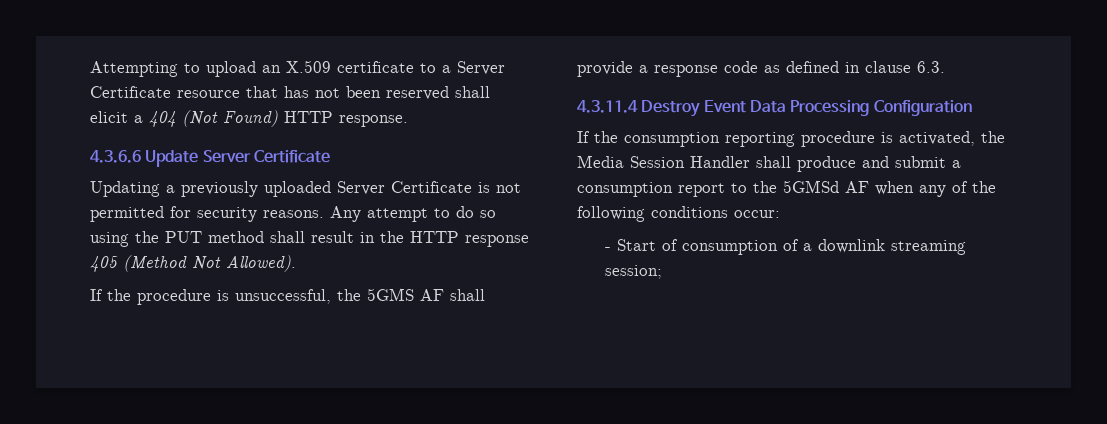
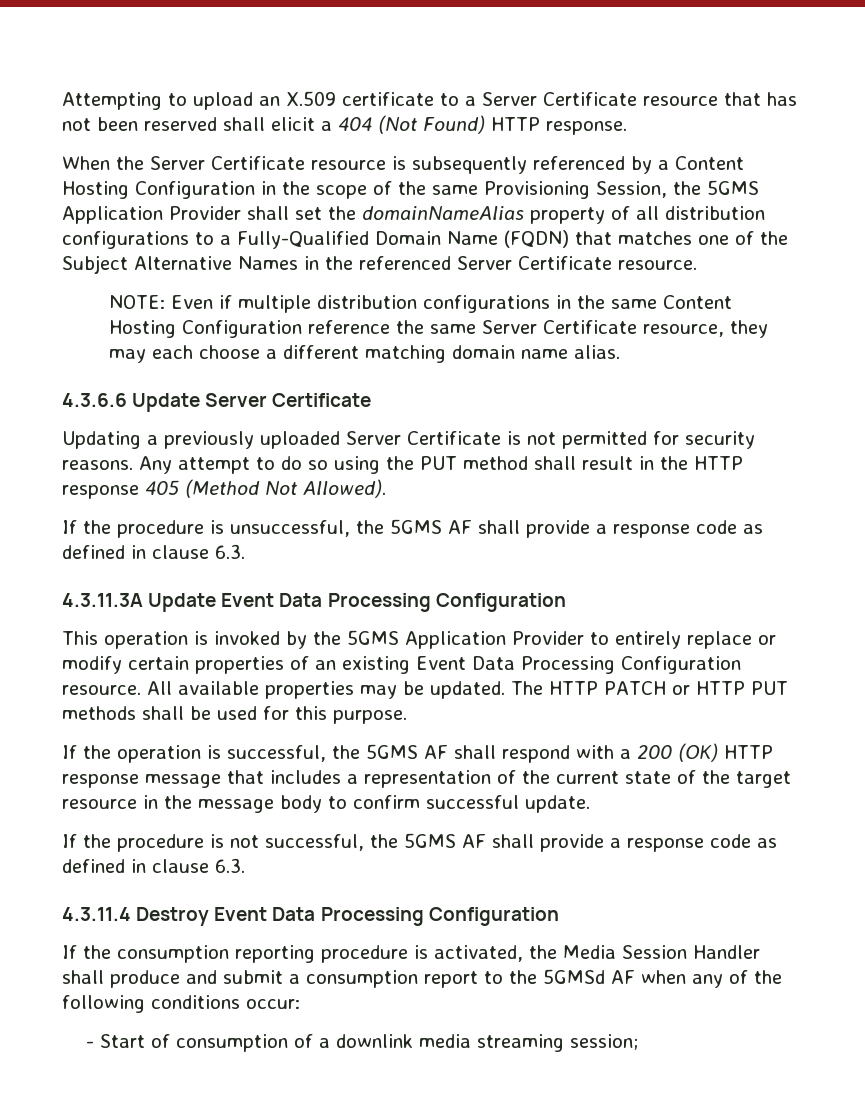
+ When the Server Certificate resource is subsequently referenced by a Content Hosting Configuration in the scope of the same Provisioning Session, the 5GMS Application Provider shall set the domainNameAlias property of all distribution configurations to a Fully-Qualified Domain Name (FQDN) that matches one of the Subject Alternative Names in the referenced Server Certificate resource.
+ NOTE: Even if multiple distribution configurations in the same Content Hosting Configuration reference the same Server Certificate resource, they may each choose a different matching domain name alias.
+ 4.3.11.3A Update Event Data Processing Configuration
+ This operation is invoked by the 5GMS Application Provider to entirely replace or modify certain properties of an existing Event Data Processing Configuration resource. All available properties may be updated. The HTTP PATCH or HTTP PUT methods shall be used for this purpose.
+ If the operation is successful, the 5GMS AF shall respond with a 200 (OK) HTTP response message that includes a representation of the current state of the target resource in the message body to confirm successful update.
+ If the procedure is not successful, the 5GMS AF shall provide a response code as defined in clause 6.3.
- - Start of consumption of a downlink streaming session;
+ - Start of consumption of a downlink media streaming session;

